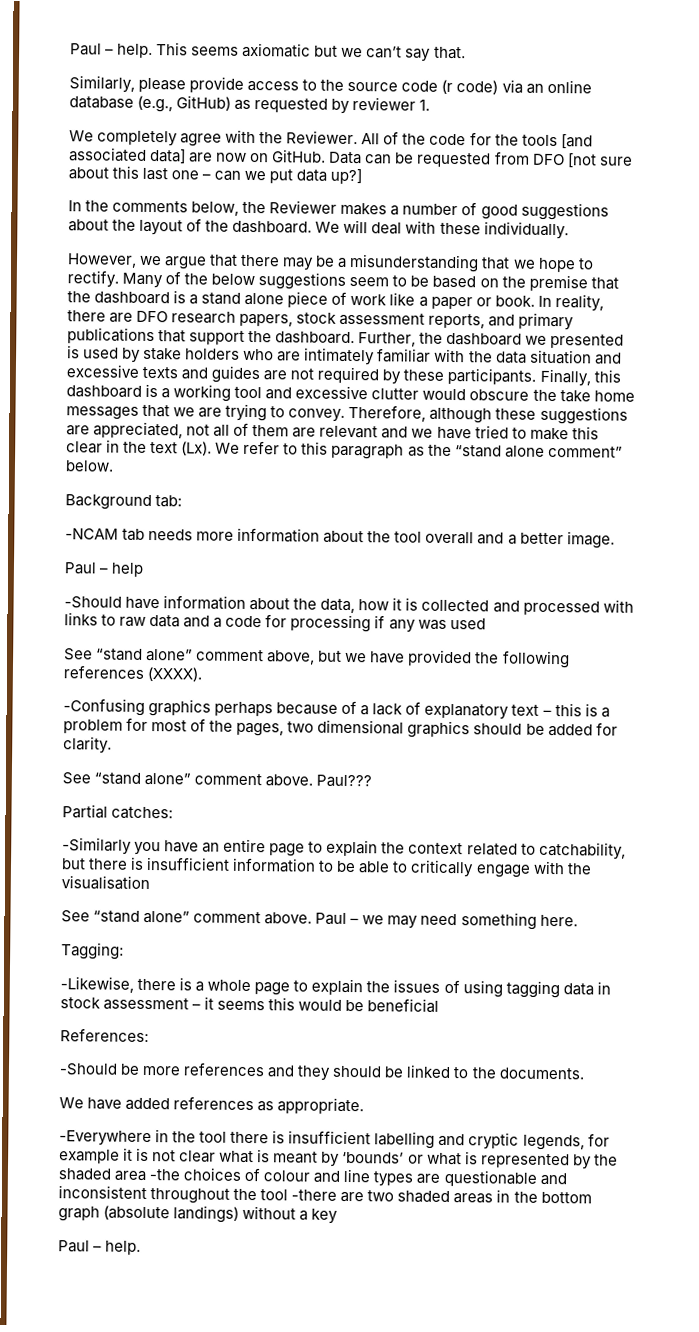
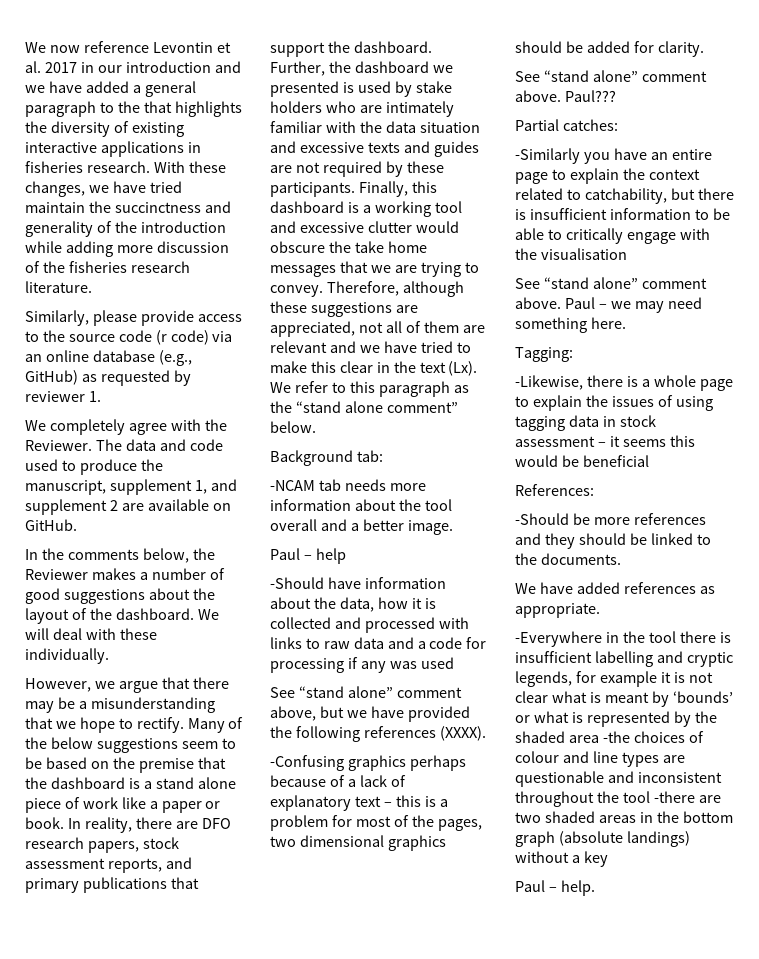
- Paul – help. This seems axiomatic but we can’t say that.
+ We now reference Levontin et al. 2017 in our introduction and we have added a general paragraph to the that highlights the diversity of existing interactive applications in fisheries research. With these changes, we have tried maintain the succinctness and generality of the introduction while adding more discussion of the fisheries research literature.
- All of the code for the tools [and associated data] are now on GitHub. Data can be requested from DFO [not sure about this last one – can we put data up?]
+ The data and code used to produce the manuscript, supplement 1, and supplement 2 are available on GitHub.

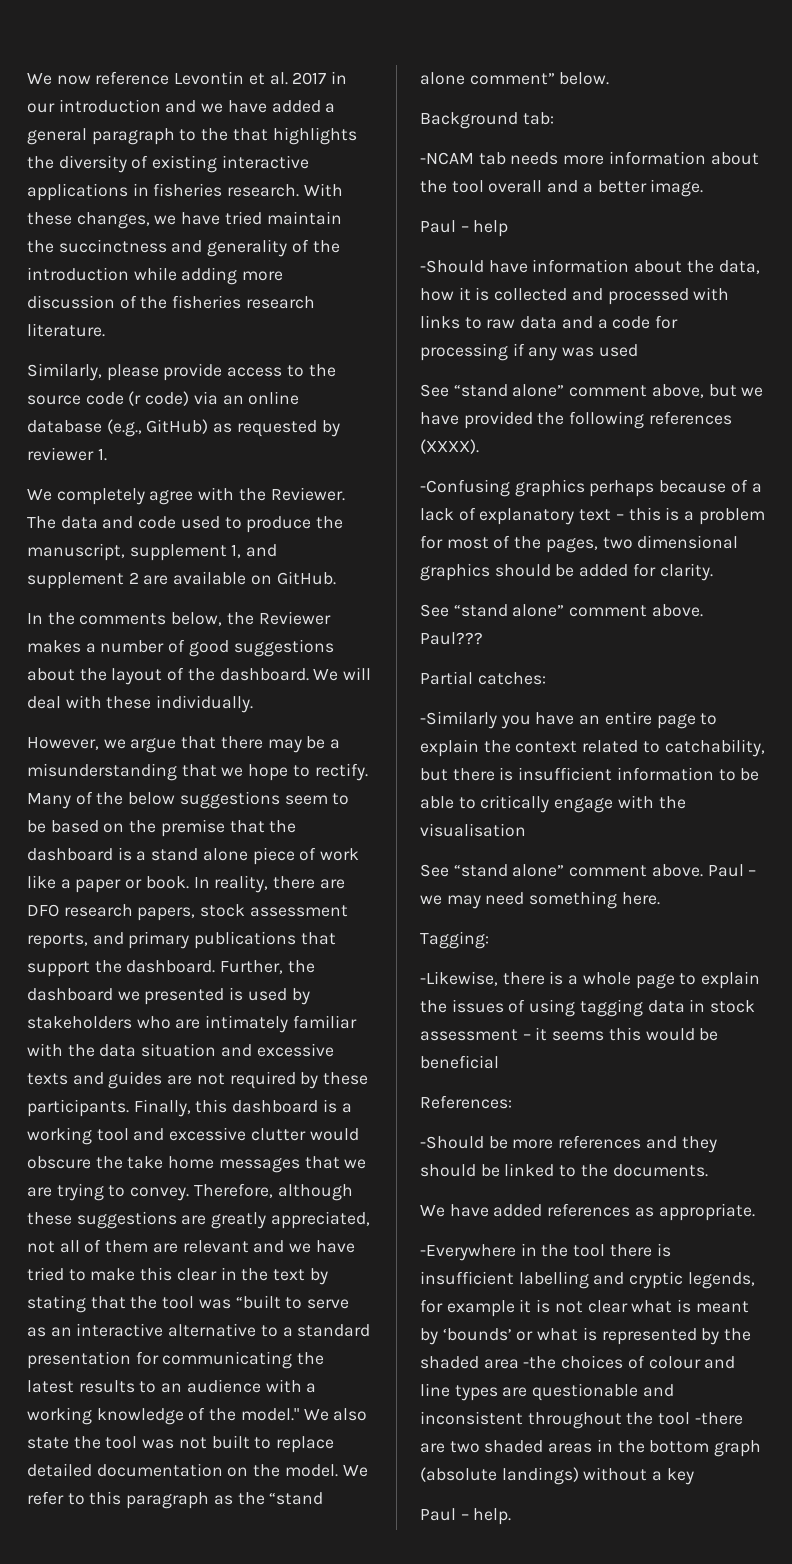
- Further, the dashboard we presented is used by stake holders who are intimately familiar with the data situation and excessive texts and guides are not required by these participants.
+ Further, the dashboard we presented is used by stakeholders who are intimately familiar with the data situation and excessive texts and guides are not required by these participants.
- Therefore, although these suggestions are appreciated, not all of them are relevant and we have tried to make this clear in the text (Lx). We refer to this paragraph as the “stand alone comment” below.
+ Therefore, although these suggestions are greatly appreciated, not all of them are relevant and we have tried to make this clear in the text by stating that the tool was “built to serve as an interactive alternative to a standard presentation for communicating the latest results to an audience with a working knowledge of the model." We also state the tool was not built to replace detailed documentation on the model. We refer to this paragraph as the “stand alone comment” below.

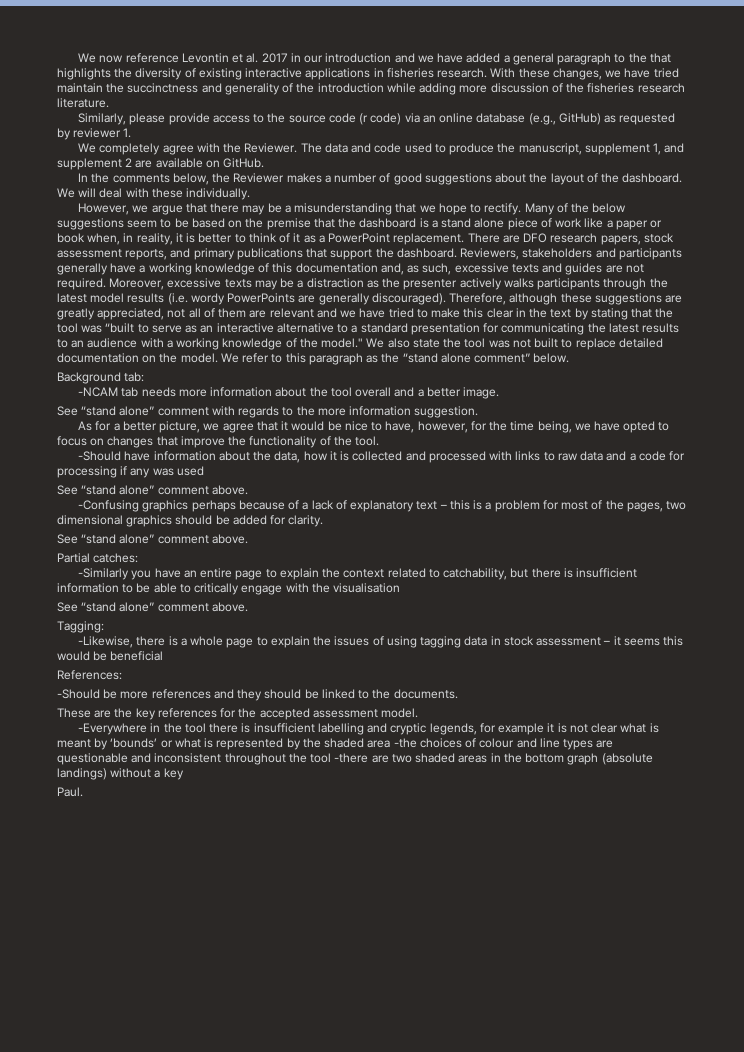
- Many of the below suggestions seem to be based on the premise that the dashboard is a stand alone piece of work like a paper or book. In reality, there are DFO research papers, stock assessment reports, and primary publications that support the dashboard.
+ Many of the below suggestions seem to be based on the premise that the dashboard is a stand alone piece of work like a paper or book when, in reality, it is better to think of it as a PowerPoint replacement. There are DFO research papers, stock assessment reports, and primary publications that support the dashboard.
- Further, the dashboard we presented is used by stakeholders who are intimately familiar with the data situation and excessive texts and guides are not required by these participants. Finally, this dashboard is a working tool and excessive clutter would obscure the take home messages that we are trying to convey.
+ Reviewers, stakeholders and participants generally have a working knowledge of this documentation and, as such, excessive texts and guides are not required. Moreover, excessive texts may be a distraction as the presenter actively walks participants through the latest model results (i.e. wordy PowerPoints are generally discouraged).
- Paul – help
+ See “stand alone” comment with regards to the more information suggestion.
+ As for a better picture, we agree that it would be nice to have, however, for the time being, we have opted to focus on changes that improve the functionality of the tool.
  -Should have information about the data, how it is collected and processed with links to raw data and a code for processing if any was used
- See “stand alone” comment above, but we have provided the following references (XXXX).
+ See “stand alone” comment above.
- Paul???
- Paul – we may need something here.
- We have added references as appropriate.
+ These are the key references for the accepted assessment model.
- Paul – help.
+ Paul.

